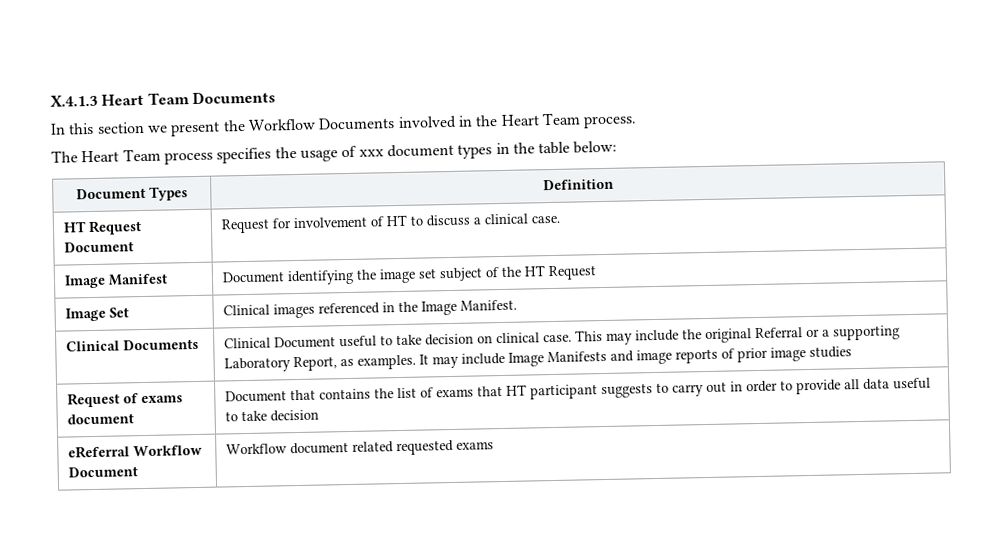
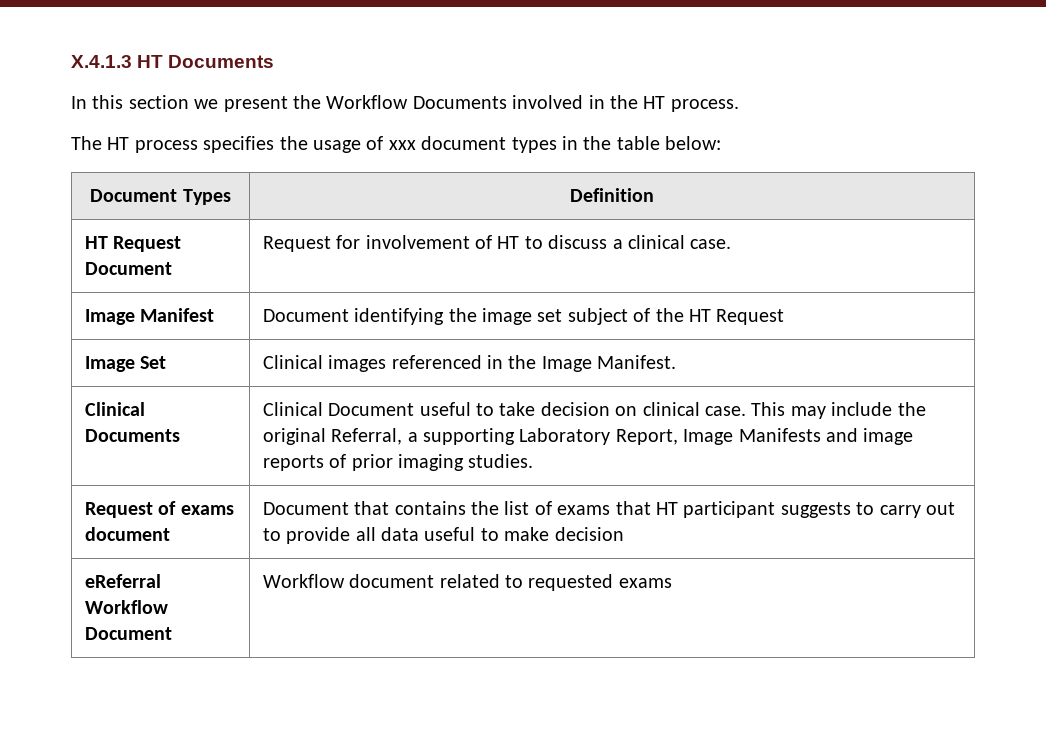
- X.4.1.3 Heart Team Documents
+ X.4.1.3 HT Documents
- In this section we present the Workflow Documents involved in the Heart Team process.
+ In this section we present the Workflow Documents involved in the HT process.
- The Heart Team process specifies the usage of xxx document types in the table below:
+ The HT process specifies the usage of xxx document types in the table below:
- Clinical Documents | Clinical Document useful to take decision on clinical case. This may include the original Referral or a supporting Laboratory Report, as examples. It may include Image Manifests and image reports of prior image studies
+ Clinical Documents | Clinical Document useful to take decision on clinical case. This may include the original Referral, a supporting Laboratory Report, Image Manifests and image reports of prior imaging studies.
- Request of exams document | Document that contains the list of exams that HT participant suggests to carry out in order to provide all data useful to take decision
+ Request of exams document | Document that contains the list of exams that HT participant suggests to carry out to provide all data useful to make decision
- eReferral Workflow Document | Workflow document related requested exams
+ eReferral Workflow Document | Workflow document related to requested exams

